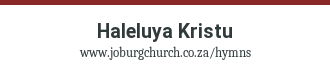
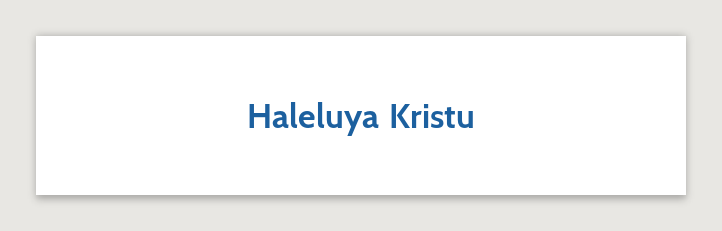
- www.joburgchurch.co.za/hymns

